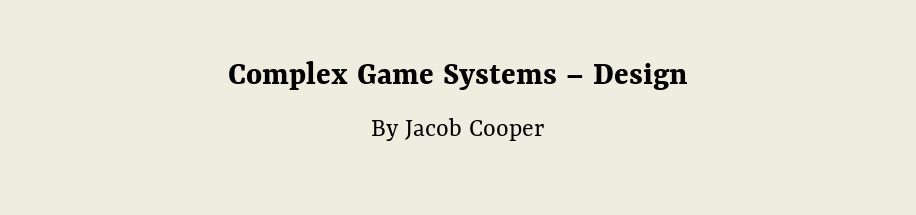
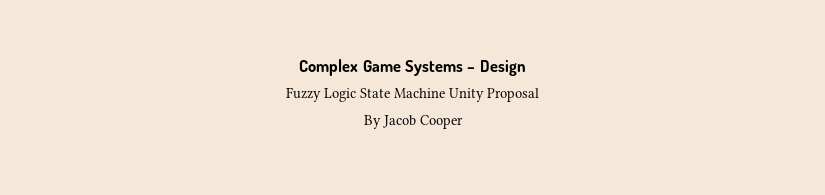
+ Fuzzy Logic State Machine Unity Proposal

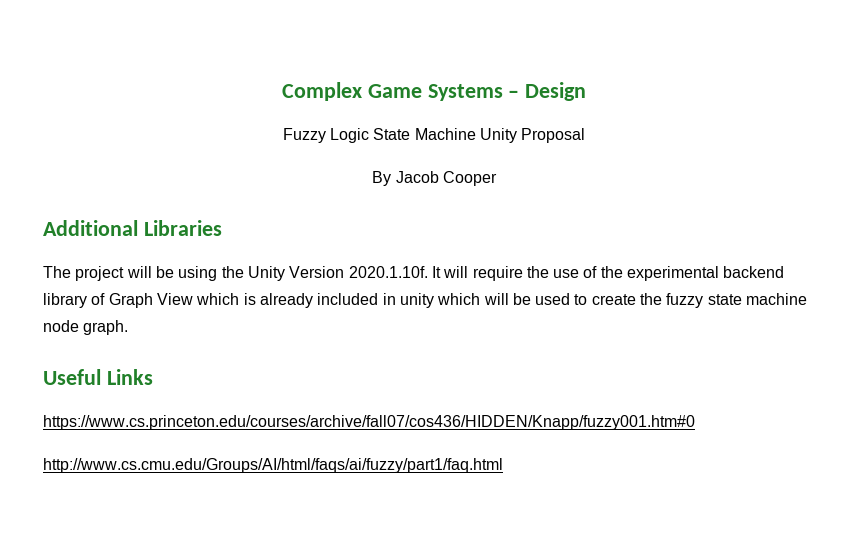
+ Additional Libraries
+ The project will be using the Unity Version 2020.1.10f. It will require the use of the experimental backend library of Graph View which is already included in unity which will be used to create the fuzzy state machine node graph.
+ Useful Links
+ https://www.cs.princeton.edu/courses/archive/fall07/cos436/HIDDEN/Knapp/fuzzy001.htm#0
+ http://www.cs.cmu.edu/Groups/AI/html/faqs/ai/fuzzy/part1/faq.html

